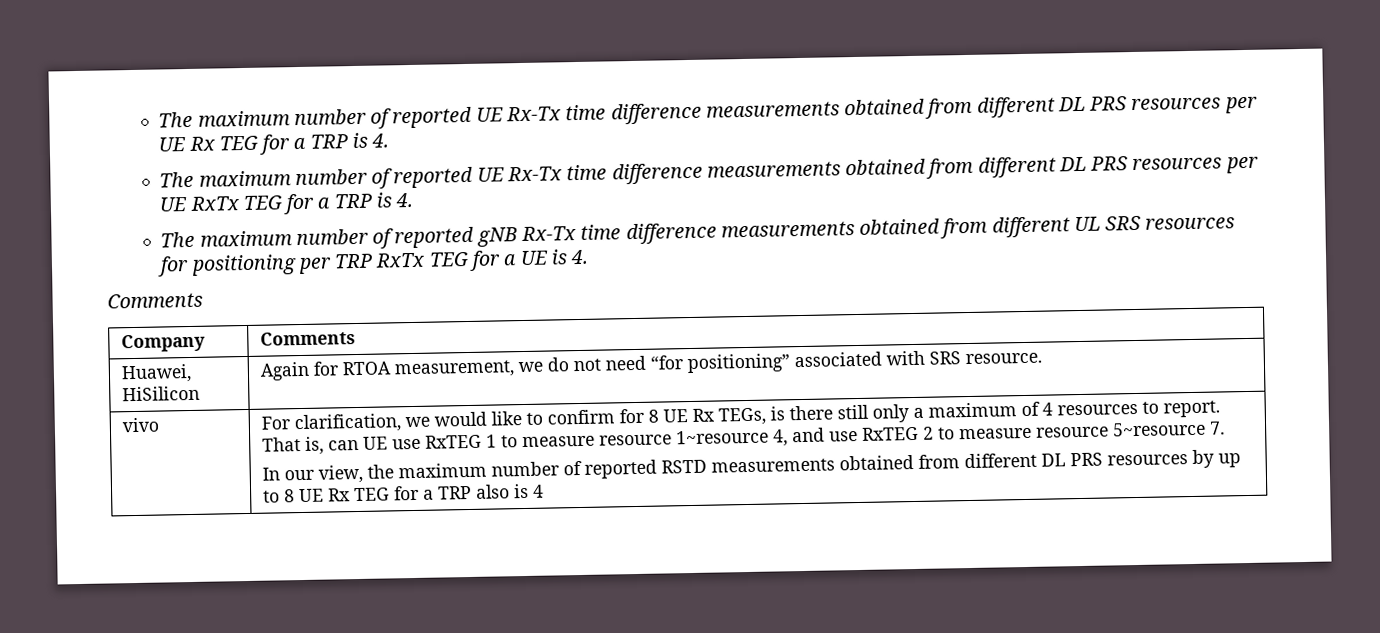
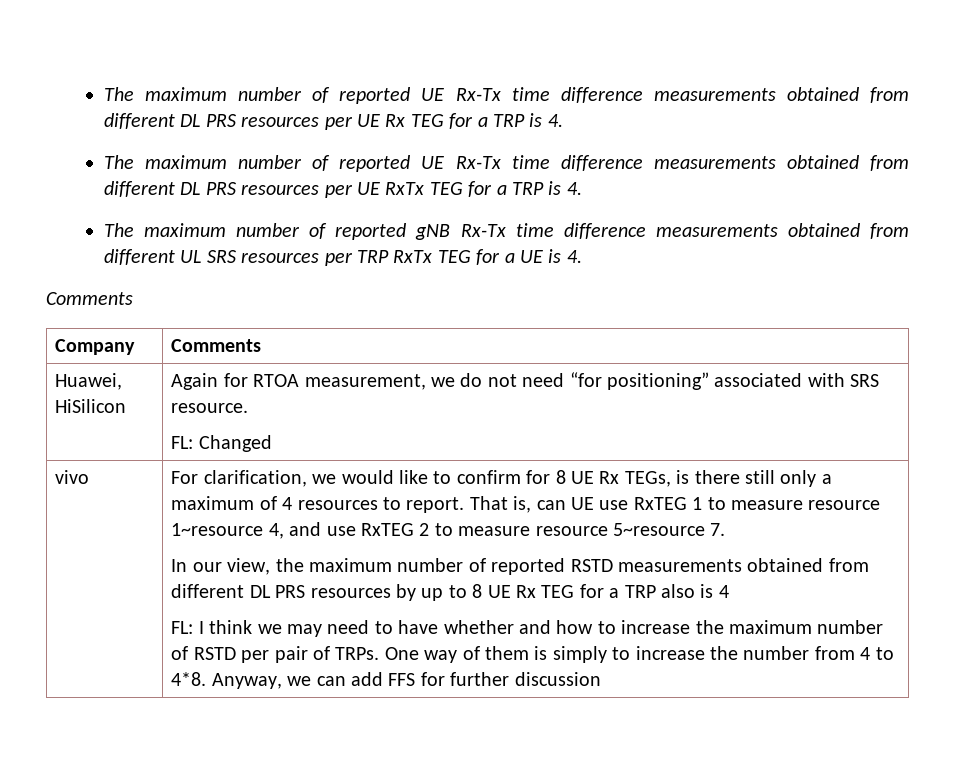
- The maximum number of reported gNB Rx-Tx time difference measurements obtained from different UL SRS resources for positioning per TRP RxTx TEG for a UE is 4.
+ The maximum number of reported gNB Rx-Tx time difference measurements obtained from different UL SRS resources per TRP RxTx TEG for a UE is 4.
  Huawei, HiSilicon | Again for RTOA measurement, we do not need “for positioning” associated with SRS resource.
+ FL: Changed
+ FL: I think we may need to have whether and how to increase the maximum number of RSTD per pair of TRPs. One way of them is simply to increase the number from 4 to 4*8. Anyway, we can add FFS for further discussion

